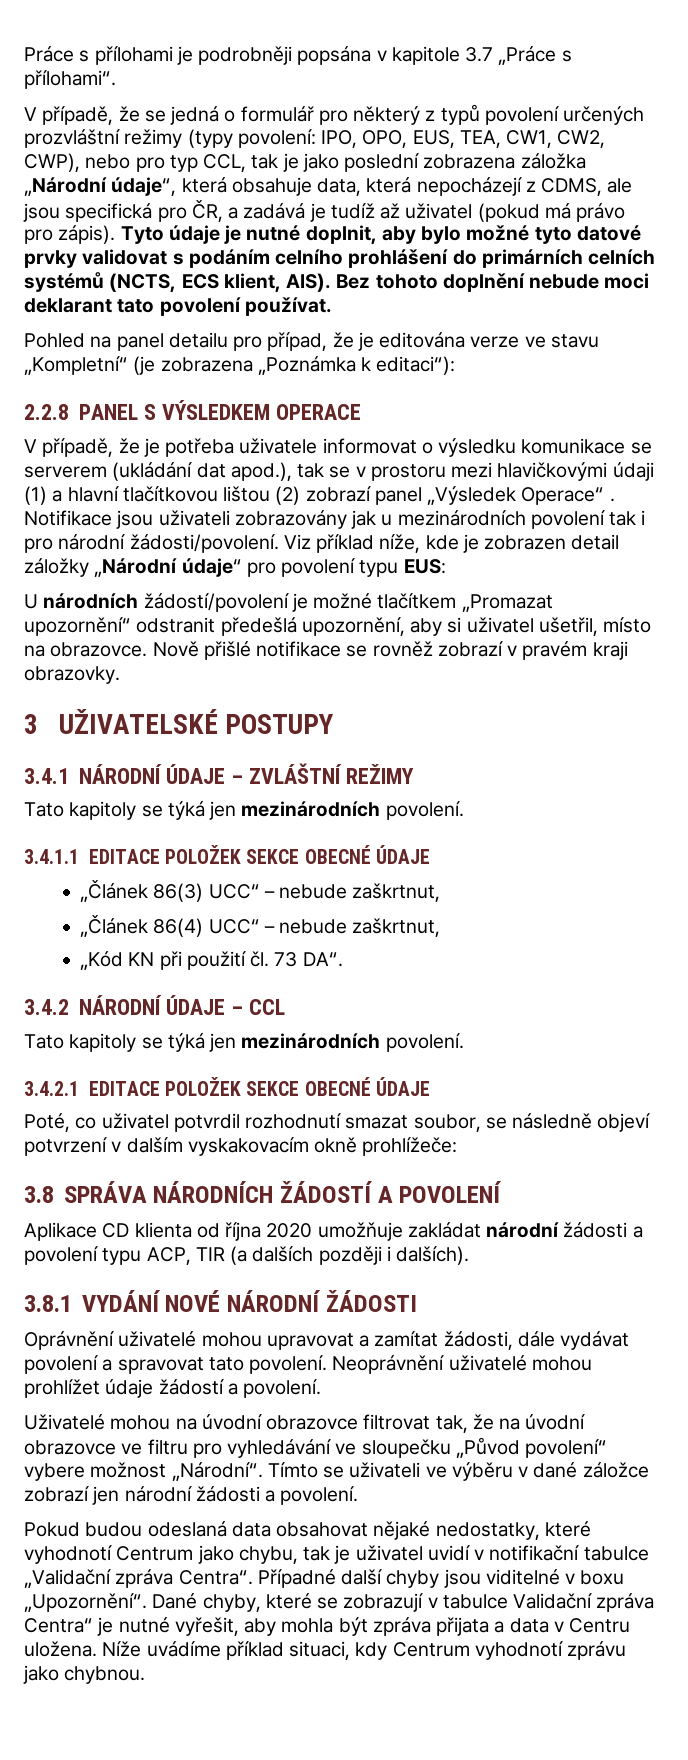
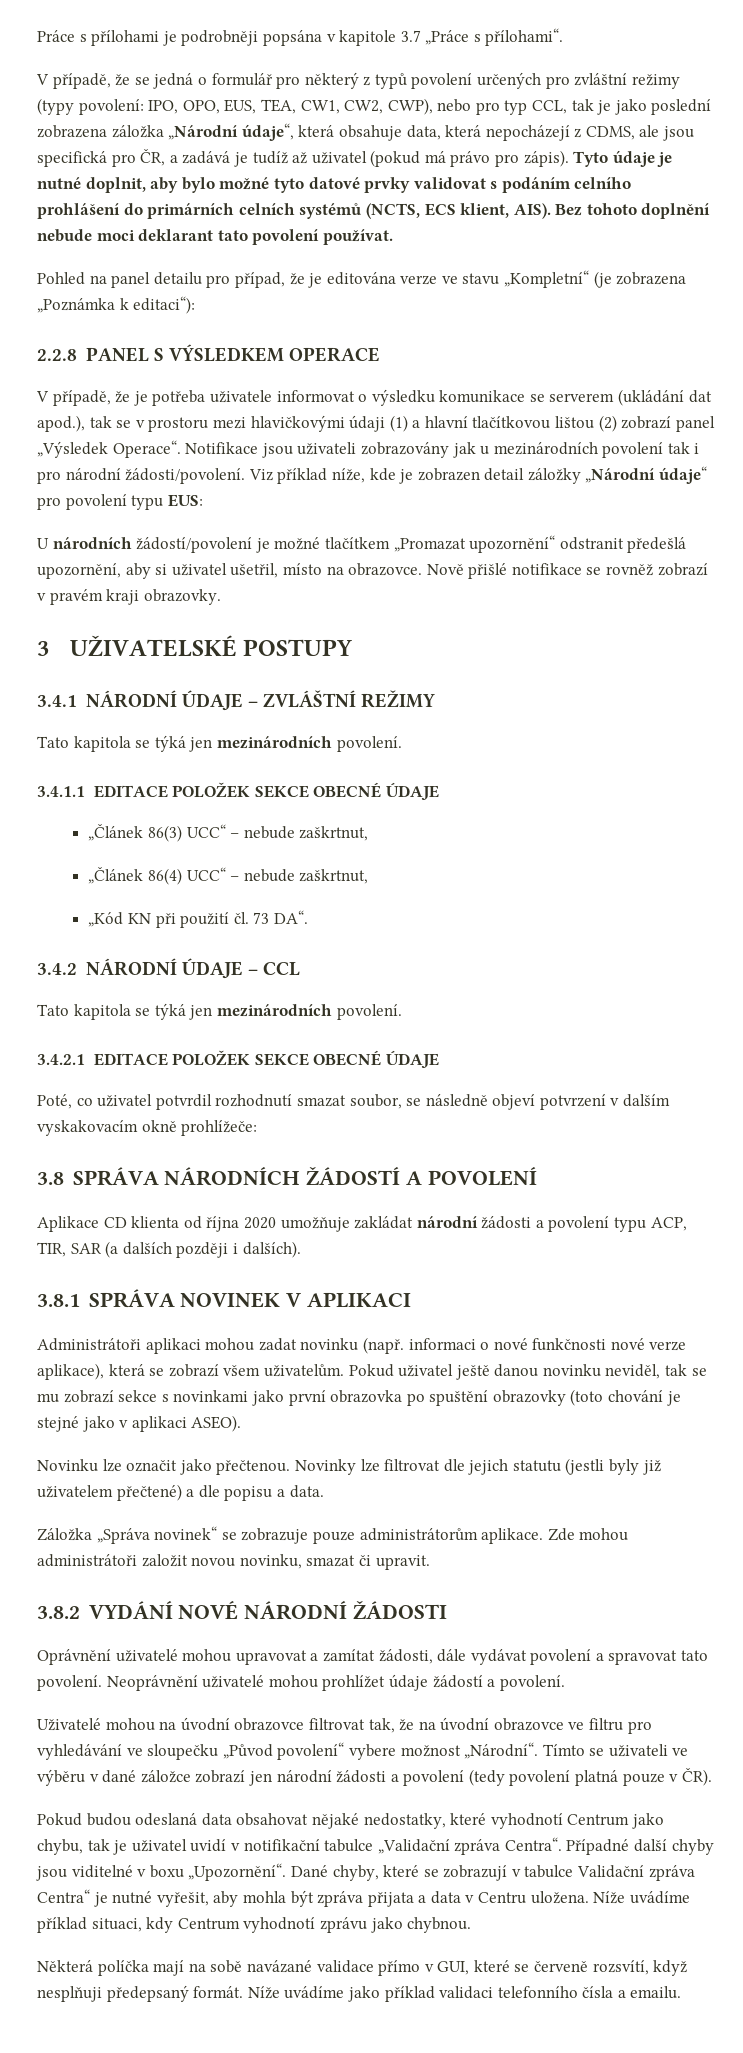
- V případě, že se jedná o formulář pro některý z typů povolení určených prozvláštní režimy (typy povolení: IPO, OPO, EUS, TEA, CW1, CW2, CWP), nebo pro typ CCL, tak je jako poslední zobrazena záložka „Národní údaje“, která obsahuje data, která nepocházejí z CDMS, ale jsou specifická pro ČR, a zadává je tudíž až uživatel (pokud má právo pro zápis).
+ V případě, že se jedná o formulář pro některý z typů povolení určených pro zvláštní režimy (typy povolení: IPO, OPO, EUS, TEA, CW1, CW2, CWP), nebo pro typ CCL, tak je jako poslední zobrazena záložka „Národní údaje“, která obsahuje data, která nepocházejí z CDMS, ale jsou specifická pro ČR, a zadává je tudíž až uživatel (pokud má právo pro zápis).
- V případě, že je potřeba uživatele informovat o výsledku komunikace se serverem (ukládání dat apod.), tak se v prostoru mezi hlavičkovými údaji (1) a hlavní tlačítkovou lištou (2) zobrazí panel „Výsledek Operace“ .
+ V případě, že je potřeba uživatele informovat o výsledku komunikace se serverem (ukládání dat apod.), tak se v prostoru mezi hlavičkovými údaji (1) a hlavní tlačítkovou lištou (2) zobrazí panel „Výsledek Operace“.
  3.4.1 NÁRODNÍ ÚDAJE – ZVLÁŠTNÍ REŽIMY
- Tato kapitoly se týká jen mezinárodních povolení.
+ Tato kapitola se týká jen mezinárodních povolení.
  3.4.2 NÁRODNÍ ÚDAJE – CCL
- Tato kapitoly se týká jen mezinárodních povolení.
+ Tato kapitola se týká jen mezinárodních povolení.
- Aplikace CD klienta od října 2020 umožňuje zakládat národní žádosti a povolení typu ACP, TIR (a dalších později i dalších).
+ Aplikace CD klienta od října 2020 umožňuje zakládat národní žádosti a povolení typu ACP, TIR, SAR (a dalších později i dalších).
- 3.8.1 VYDÁNÍ NOVÉ NÁRODNÍ ŽÁDOSTI
+ 3.8.1 SPRÁVA NOVINEK V APLIKACI
+ Administrátoři aplikaci mohou zadat novinku (např. informaci o nové funkčnosti nové verze aplikace), která se zobrazí všem uživatelům. Pokud uživatel ještě danou novinku neviděl, tak se mu zobrazí sekce s novinkami jako první obrazovka po spuštění obrazovky (toto chování je stejné jako v aplikaci ASEO).
+ Novinku lze označit jako přečtenou. Novinky lze filtrovat dle jejich statutu (jestli byly již uživatelem přečtené) a dle popisu a data.
+ Záložka „Správa novinek“ se zobrazuje pouze administrátorům aplikace. Zde mohou administrátoři založit novou novinku, smazat či upravit.
+ 3.8.2 VYDÁNÍ NOVÉ NÁRODNÍ ŽÁDOSTI
- Tímto se uživateli ve výběru v dané záložce zobrazí jen národní žádosti a povolení.
+ Tímto se uživateli ve výběru v dané záložce zobrazí jen národní žádosti a povolení (tedy povolení platná pouze v ČR).
+ Některá políčka mají na sobě navázané validace přímo v GUI, které se červeně rozsvítí, když nesplňuji předepsaný formát. Níže uvádíme jako příklad validaci telefonního čísla a emailu.

